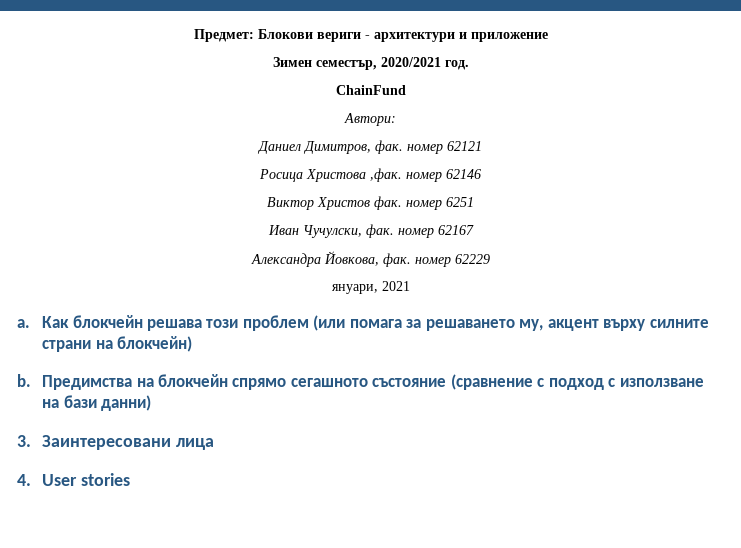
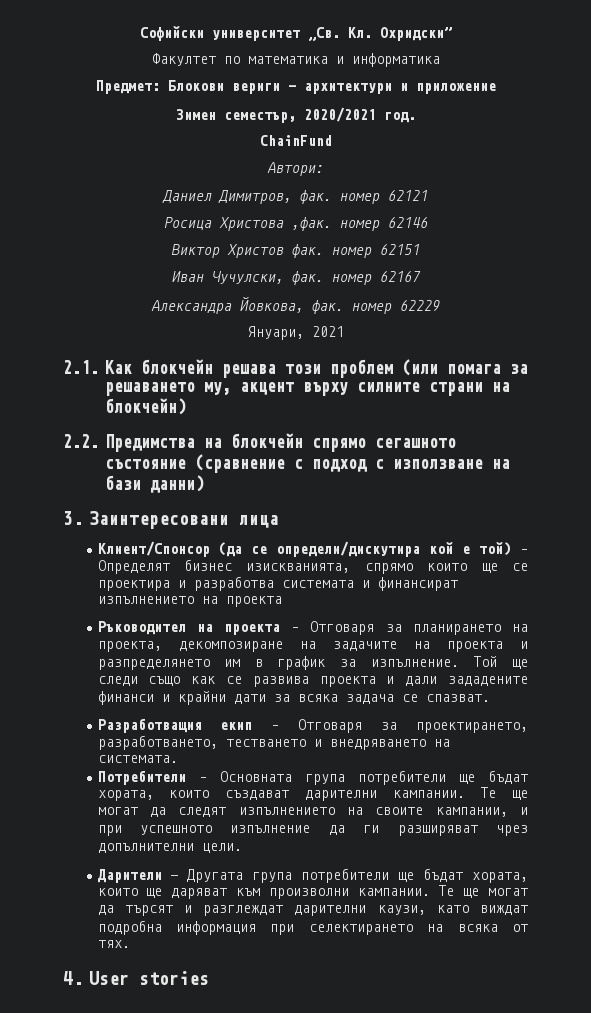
+ Софийски университет „Св. Кл. Охридски”
+ Факултет по математика и информатика
- Виктор Христов фак. номер 6251
+ Виктор Христов фак. номер 62151
- януари, 2021
+ Януари, 2021
- a. Как блокчейн решава този проблем (или помага за решаването му, акцент върху силните страни на блокчейн)
+ 2.1. Как блокчейн решава този проблем (или помага за решаването му, акцент върху силните страни на блокчейн)
- b. Предимства на блокчейн спрямо сегашното състояние (сравнение с подход с използване на бази данни)
+ 2.2. Предимства на блокчейн спрямо сегашното състояние (сравнение с подход с използване на бази данни)
+ Клиент/Спонсор (да се определи/дискутира кой е той) – Определят бизнес изискванията, спрямо които ще се проектира и разработва системата и финансират изпълнението на проекта
+ Ръководител на проекта – Отговаря за планирането на проекта, декомпозиране на задачите на проекта и разпределянето им в график за изпълнение. Той ще следи също как се развива проекта и дали зададените финанси и крайни дати за всяка задача се спазват.
+ Разработващия екип – Отговаря за проектирането, разработването, тестването и внедряването на системата.
+ Потребители – Основната група потребители ще бъдат хората, които създават дарителни кампании. Те ще могат да следят изпълнението на своите кампании, и при успешното изпълнение да ги разширяват чрез допълнителни цели.
+ Дарители - Другата група потребители ще бъдат хората, които ще даряват към произволни кампании. Те ще могат да търсят и разглеждат дарителни каузи, като виждат подробна информация при селектирането на всяка от тях.

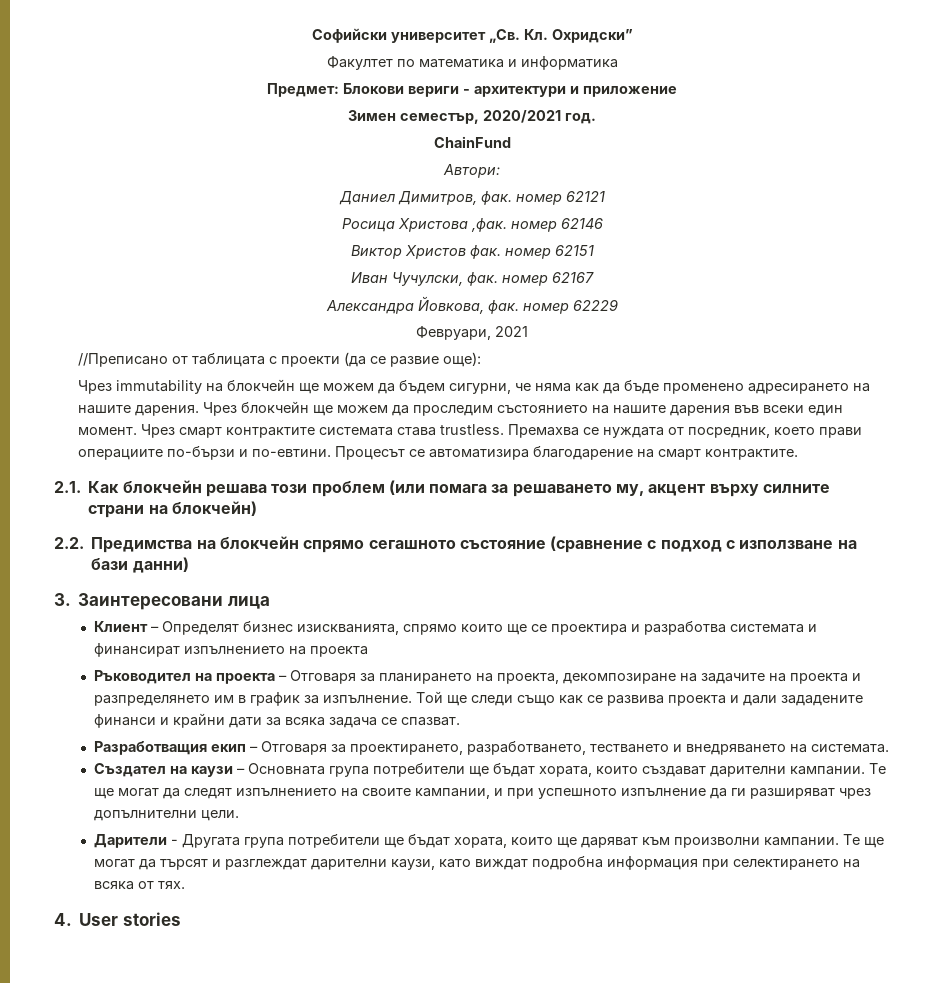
- Януари, 2021
+ Февруари, 2021
+ //Преписано от таблицата с проекти (да се развие още):
+ Чрез immutability на блокчейн ще можем да бъдем сигурни, че няма как да бъде променено адресирането на нашите дарения. Чрез блокчейн ще можем да проследим състоянието на нашите дарения във всеки един момент. Чрез смарт контрактите системата става trustless. Премахва се нуждата от посредник, което прави операциите по-бързи и по-евтини. Процесът се автоматизира благодарение на смарт контрактите.
- Клиент/Спонсор (да се определи/дискутира кой е той) – Определят бизнес изискванията, спрямо които ще се проектира и разработва системата и финансират изпълнението на проекта
+ Клиент – Определят бизнес изискванията, спрямо които ще се проектира и разработва системата и финансират изпълнението на проекта
- Потребители – Основната група потребители ще бъдат хората, които създават дарителни кампании.
+ Създател на каузи – Основната група потребители ще бъдат хората, които създават дарителни кампании.

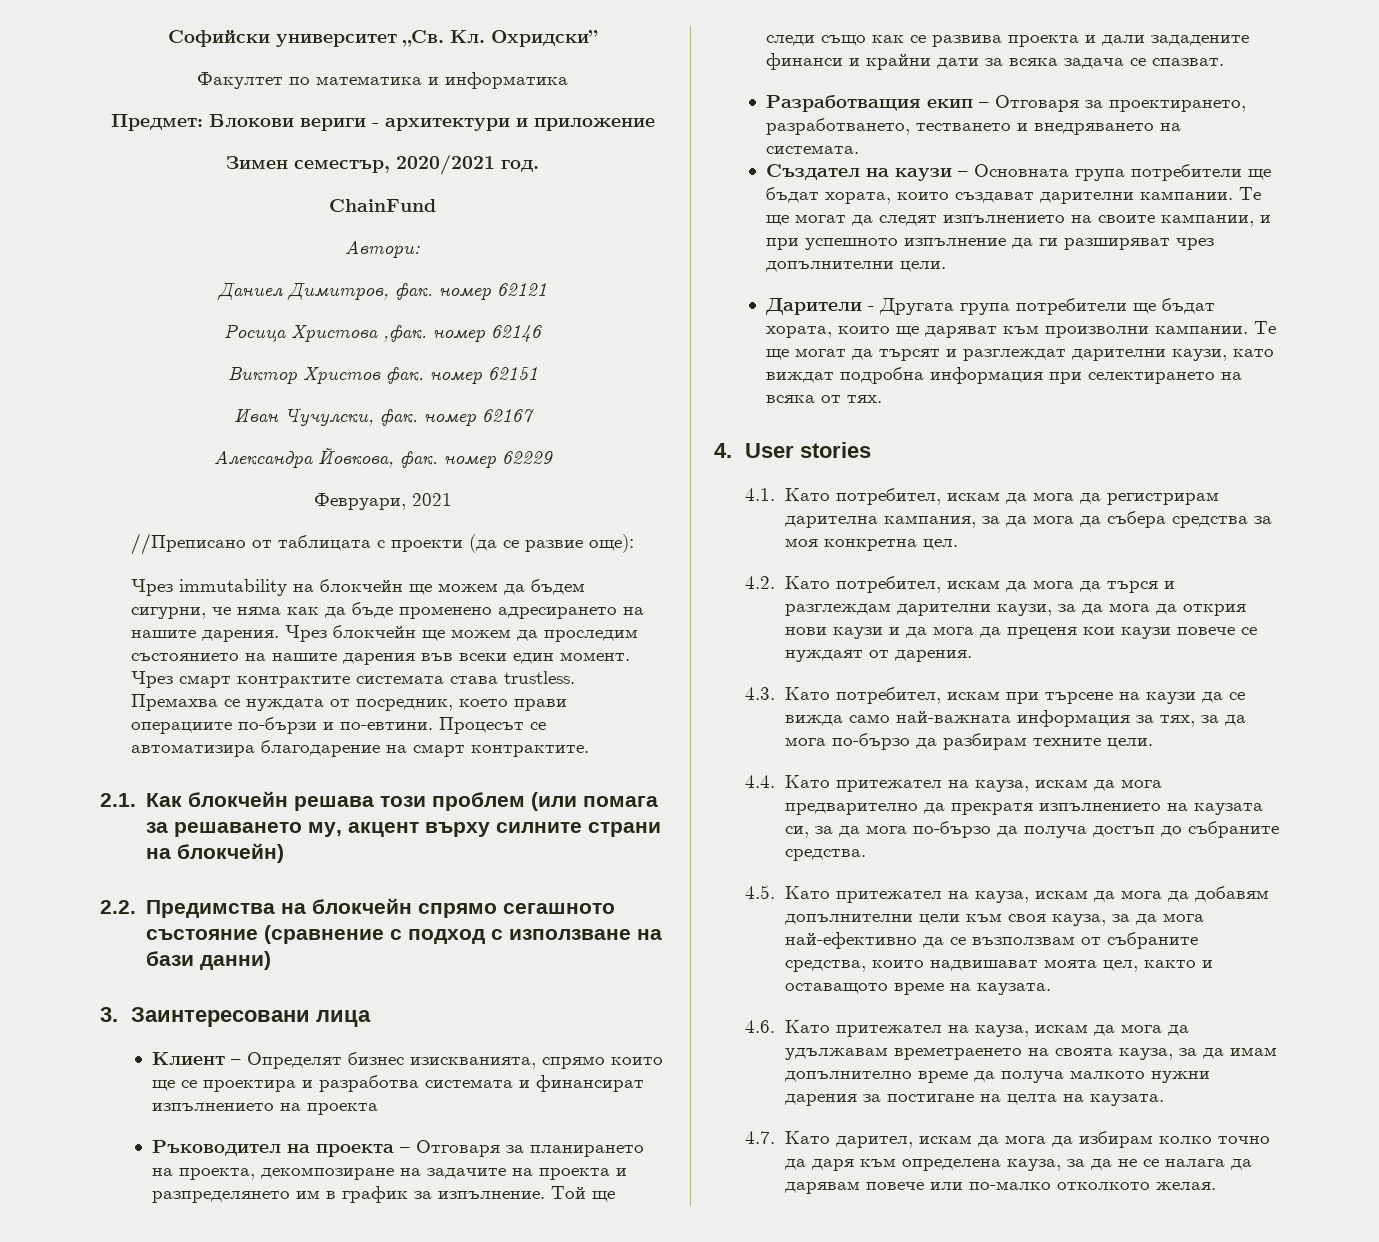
+ 4.1. Като потрeбител, искам да мога да регистрирам дарителна кампания, за да мога да събера средства за моя конкретна цел.
+ 4.2. Като потрeбител, искам да мога да търся и разглеждам дарителни каузи, за да мога да открия нови каузи и да мога да преценя кои каузи повече се нуждаят от дарения.
+ 4.3. Като потрeбител, искам при търсене на каузи да се вижда само най-важната информация за тях, за да мога по-бързо да разбирам техните цели.
+ 4.4. Като притежател на кауза, искам да мога предварително да прекратя изпълнението на каузата си, за да мога по-бързо да получа достъп до събраните средства.
+ 4.5. Като притежател на кауза, искам да мога да добавям допълнителни цели към своя кауза, за да мога най-ефективно да се възползвам от събраните средства, които надвишават моята цел, както и оставащото време на каузата.
+ 4.6. Като притежател на кауза, искам да мога да удължавам времетраенето на своята кауза, за да имам допълнително време да получа малкото нужни дарения за постигане на целта на каузата.
+ 4.7. Като дарител, искам да мога да избирам колко точно да даря към определена кауза, за да не се налага да дарявам повече или по-малко отколкото желая.

